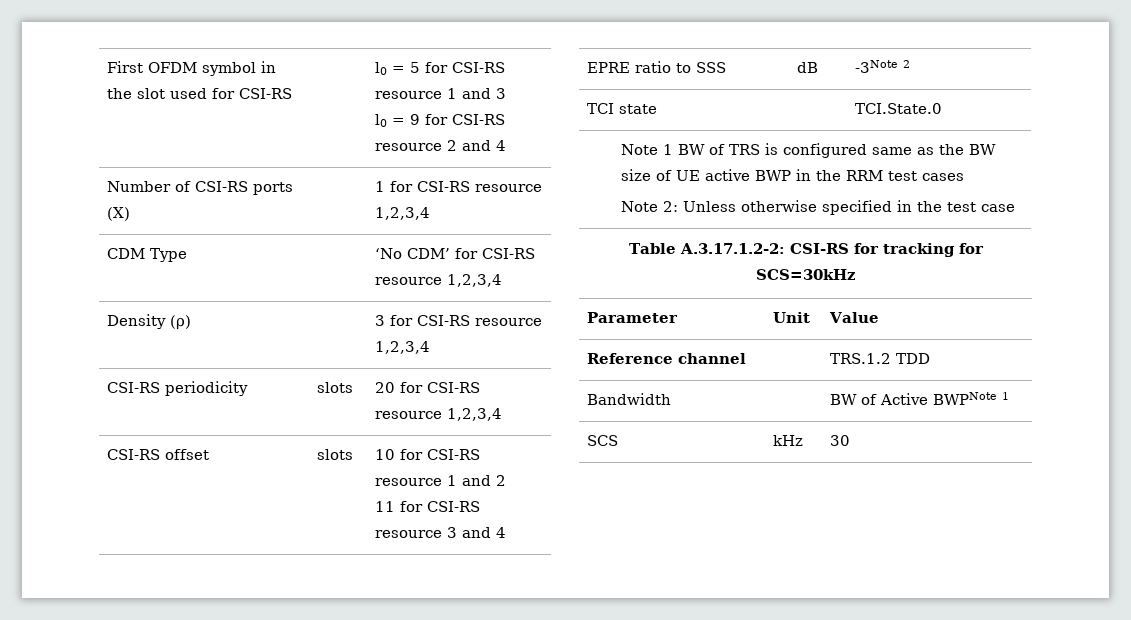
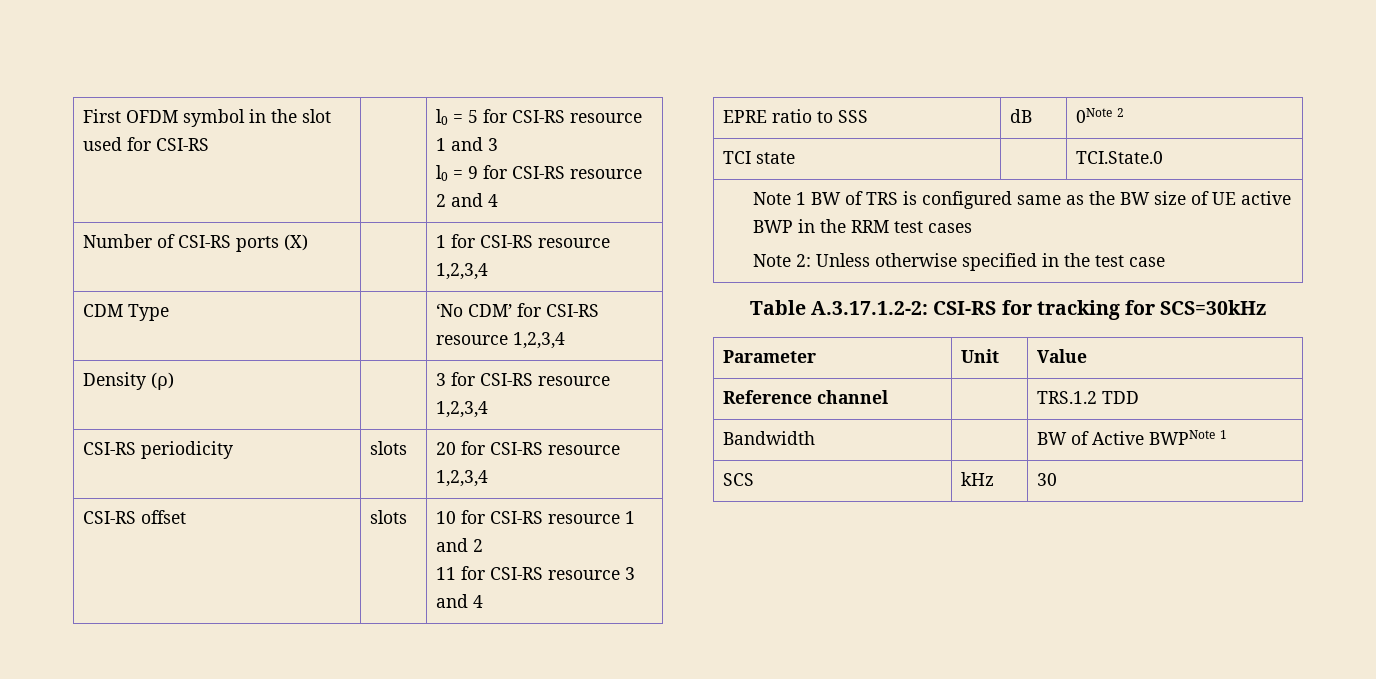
- EPRE ratio to SSS | dB | -3Note 2
+ EPRE ratio to SSS | dB | 0Note 2

